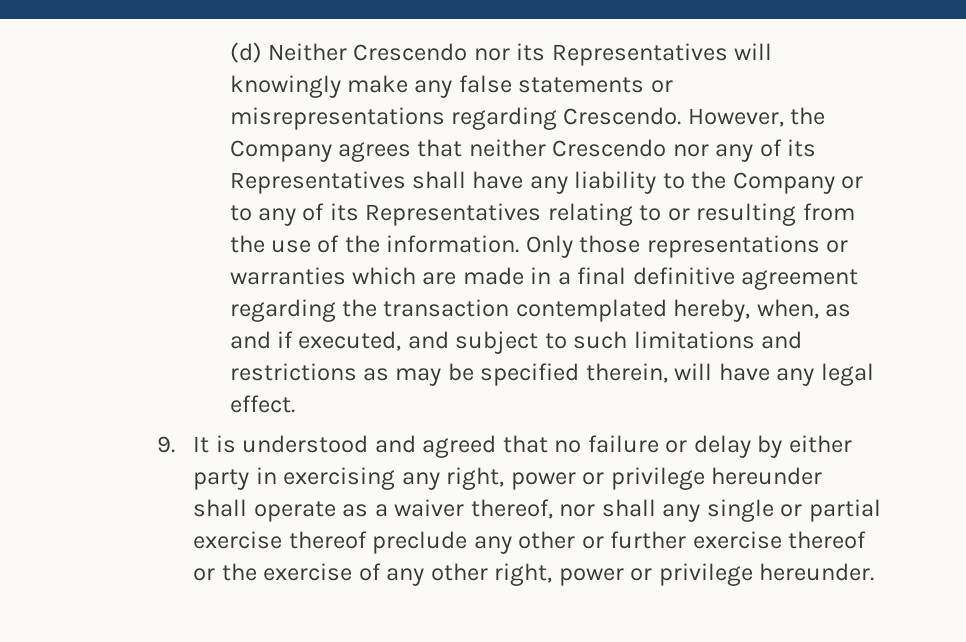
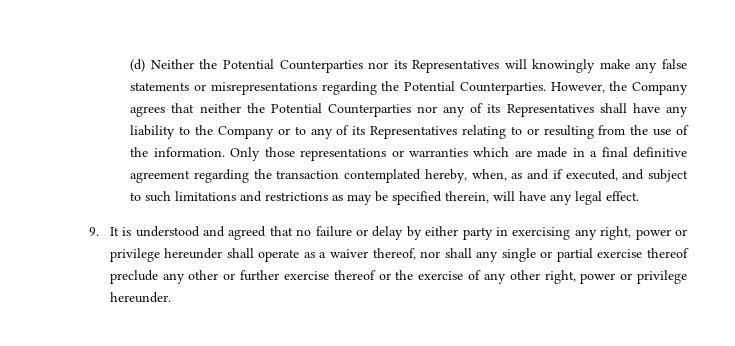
- (d) Neither Crescendo nor its Representatives will knowingly make any false statements or misrepresentations regarding Crescendo.
+ (d) Neither the Potential Counterparties nor its Representatives will knowingly make any false statements or misrepresentations regarding the Potential Counterparties.
- However, the Company agrees that neither Crescendo nor any of its Representatives shall have any liability to the Company or to any of its Representatives relating to or resulting from the use of the information.
+ However, the Company agrees that neither the Potential Counterparties nor any of its Representatives shall have any liability to the Company or to any of its Representatives relating to or resulting from the use of the information.

